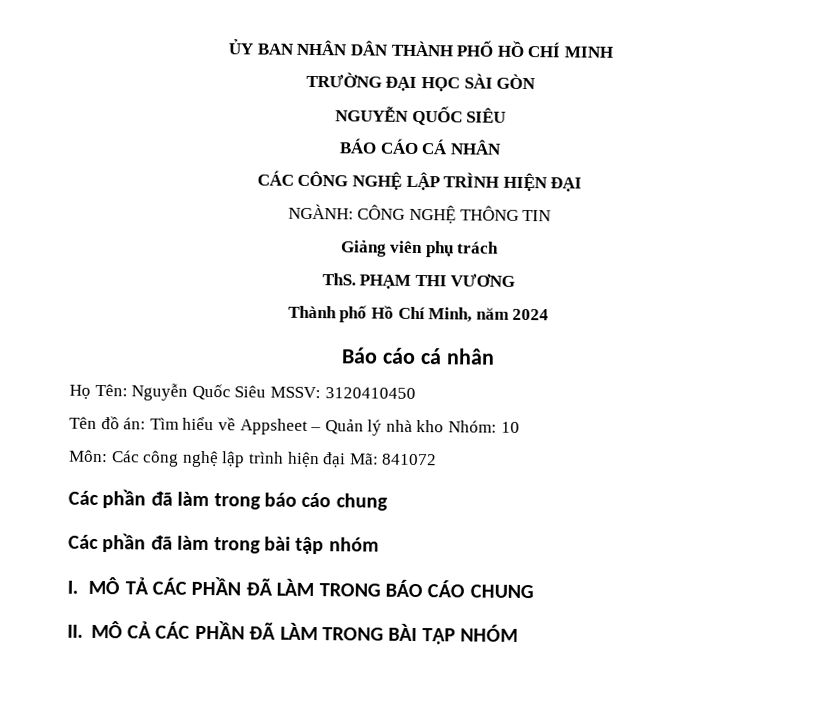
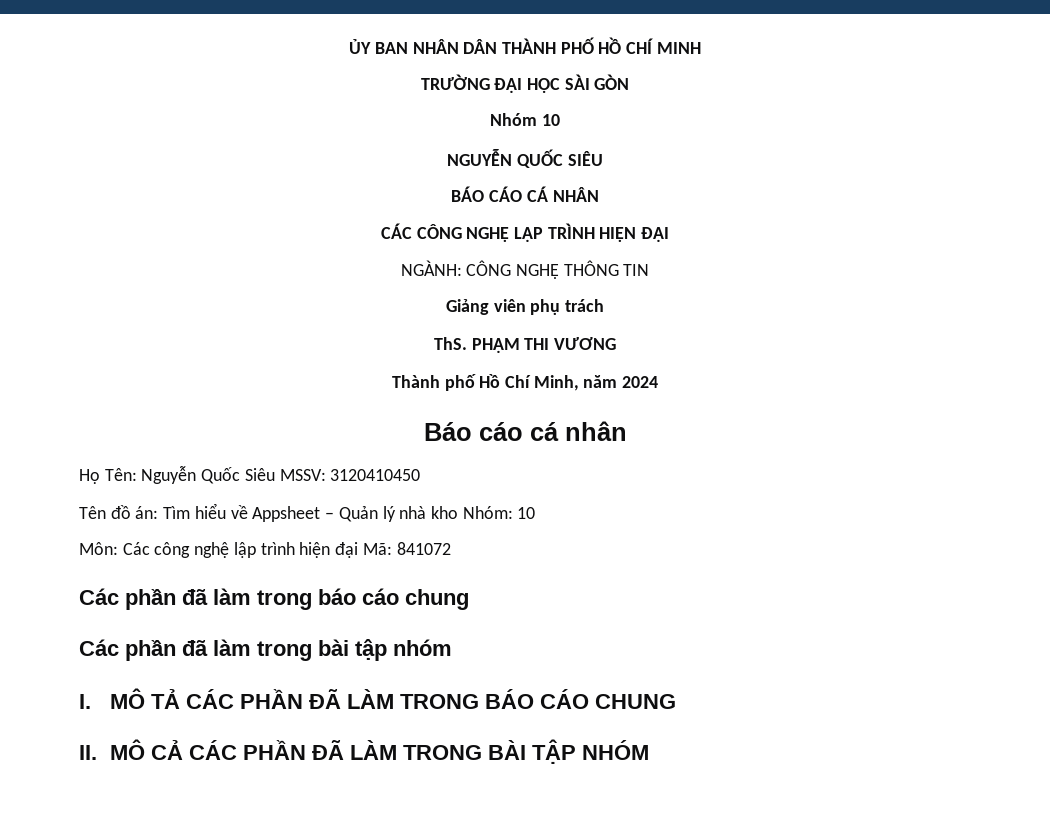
+ Nhóm 10

